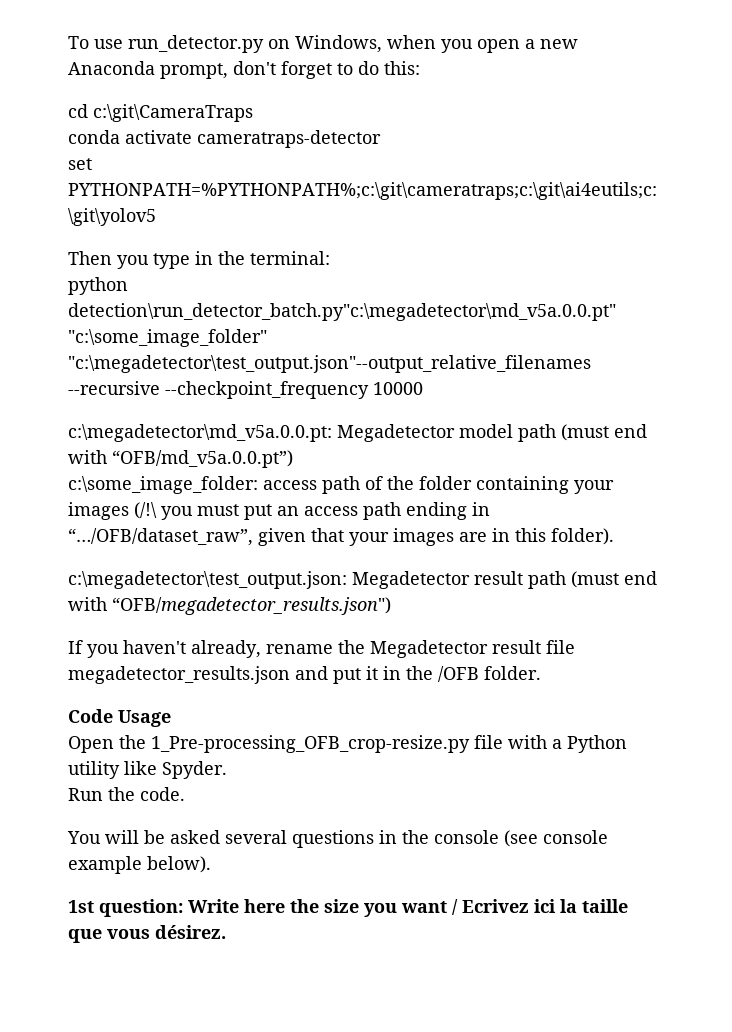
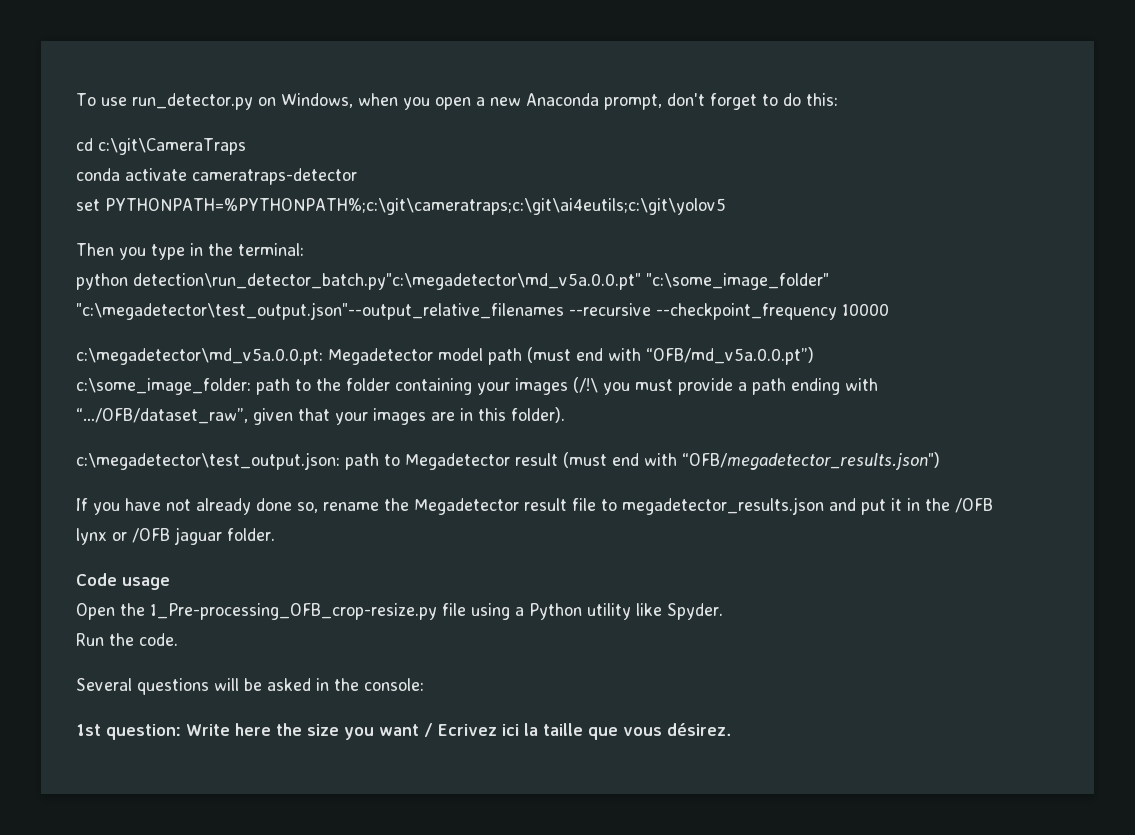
- c:\some_image_folder: access path of the folder containing your images (/!\ you must put an access path ending in “…/OFB/dataset_raw”, given that your images are in this folder).
+ c:\some_image_folder: path to the folder containing your images (/!\ you must provide a path ending with “…/OFB/dataset_raw”, given that your images are in this folder).
- c:\megadetector\test_output.json: Megadetector result path (must end with “OFB/megadetector_results.json")
+ c:\megadetector\test_output.json: path to Megadetector result (must end with “OFB/megadetector_results.json")
- If you haven't already, rename the Megadetector result file megadetector_results.json and put it in the /OFB folder.
+ If you have not already done so, rename the Megadetector result file to megadetector_results.json and put it in the /OFB lynx or /OFB jaguar folder.
- Code Usage
+ Code usage
- Open the 1_Pre-processing_OFB_crop-resize.py file with a Python utility like Spyder.
+ Open the 1_Pre-processing_OFB_crop-resize.py file using a Python utility like Spyder.
- You will be asked several questions in the console (see console example below).
+ Several questions will be asked in the console:

